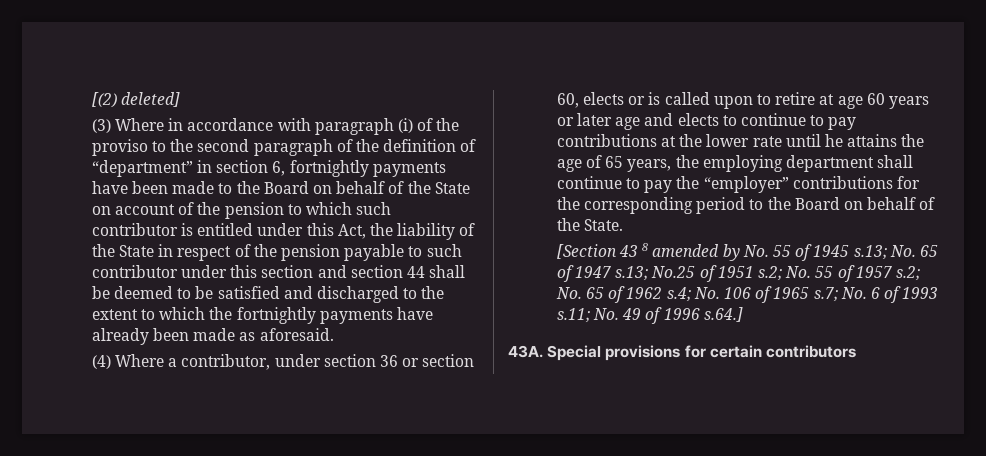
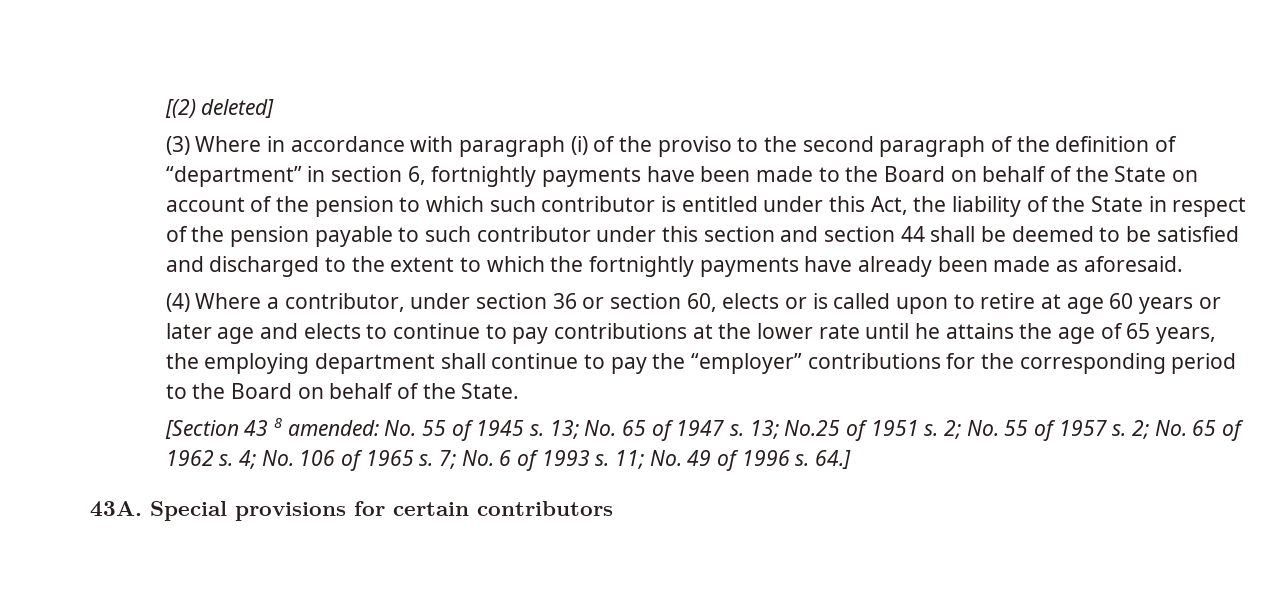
- [Section 43 8 amended by No. 55 of 1945 s.13; No. 65 of 1947 s.13; No.25 of 1951 s.2; No. 55 of 1957 s.2; No. 65 of 1962 s.4; No. 106 of 1965 s.7; No. 6 of 1993 s.11; No. 49 of 1996 s.64.]
+ [Section 43 8 amended: No. 55 of 1945 s. 13; No. 65 of 1947 s. 13; No.25 of 1951 s. 2; No. 55 of 1957 s. 2; No. 65 of 1962 s. 4; No. 106 of 1965 s. 7; No. 6 of 1993 s. 11; No. 49 of 1996 s. 64.]

